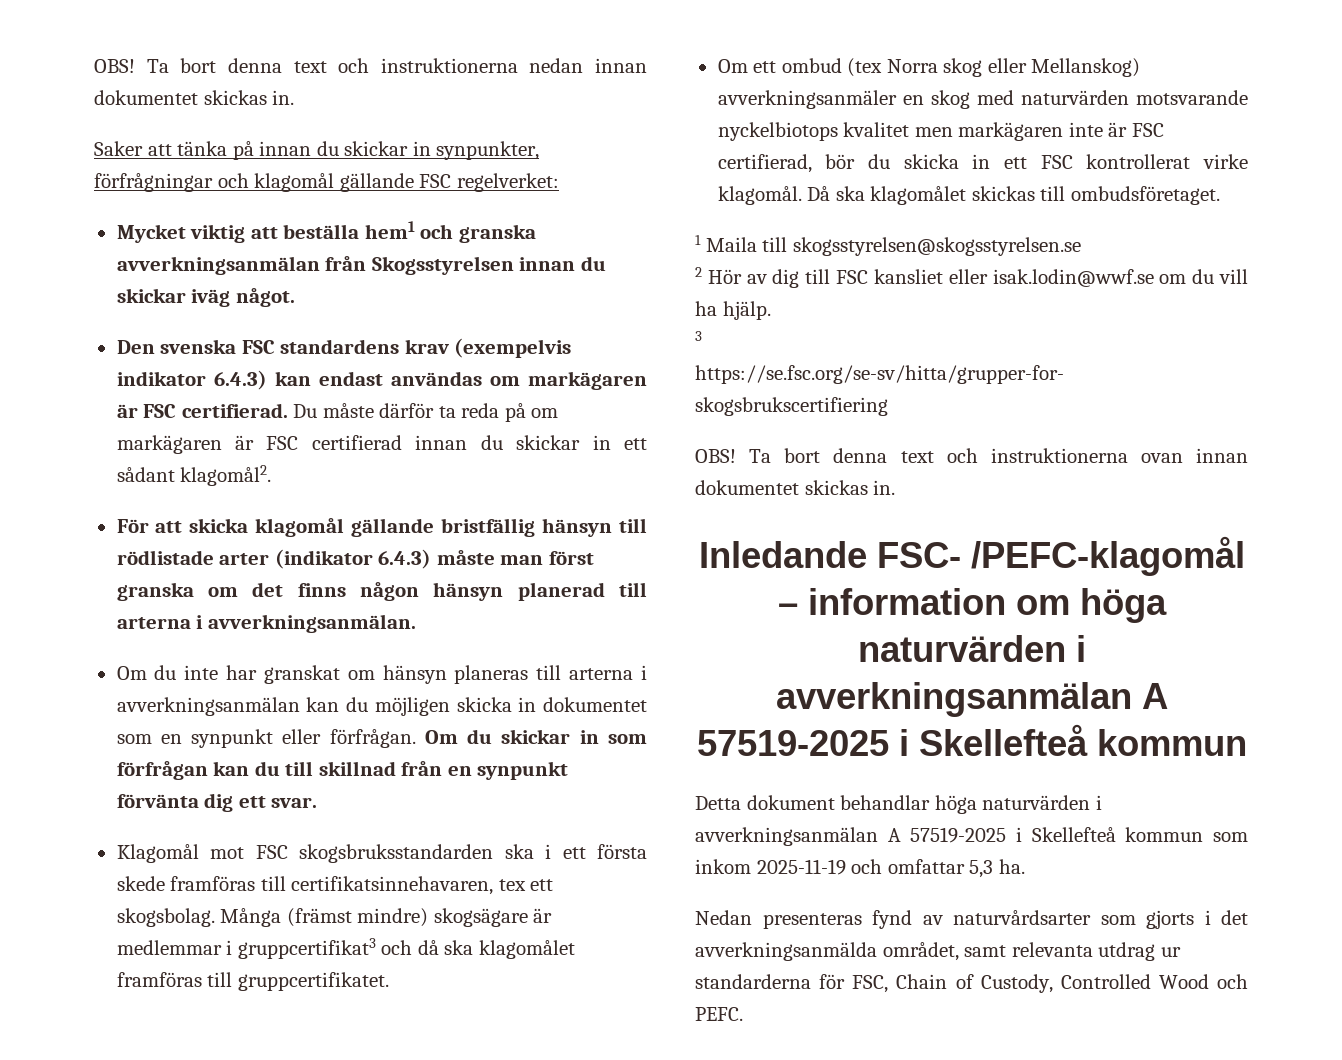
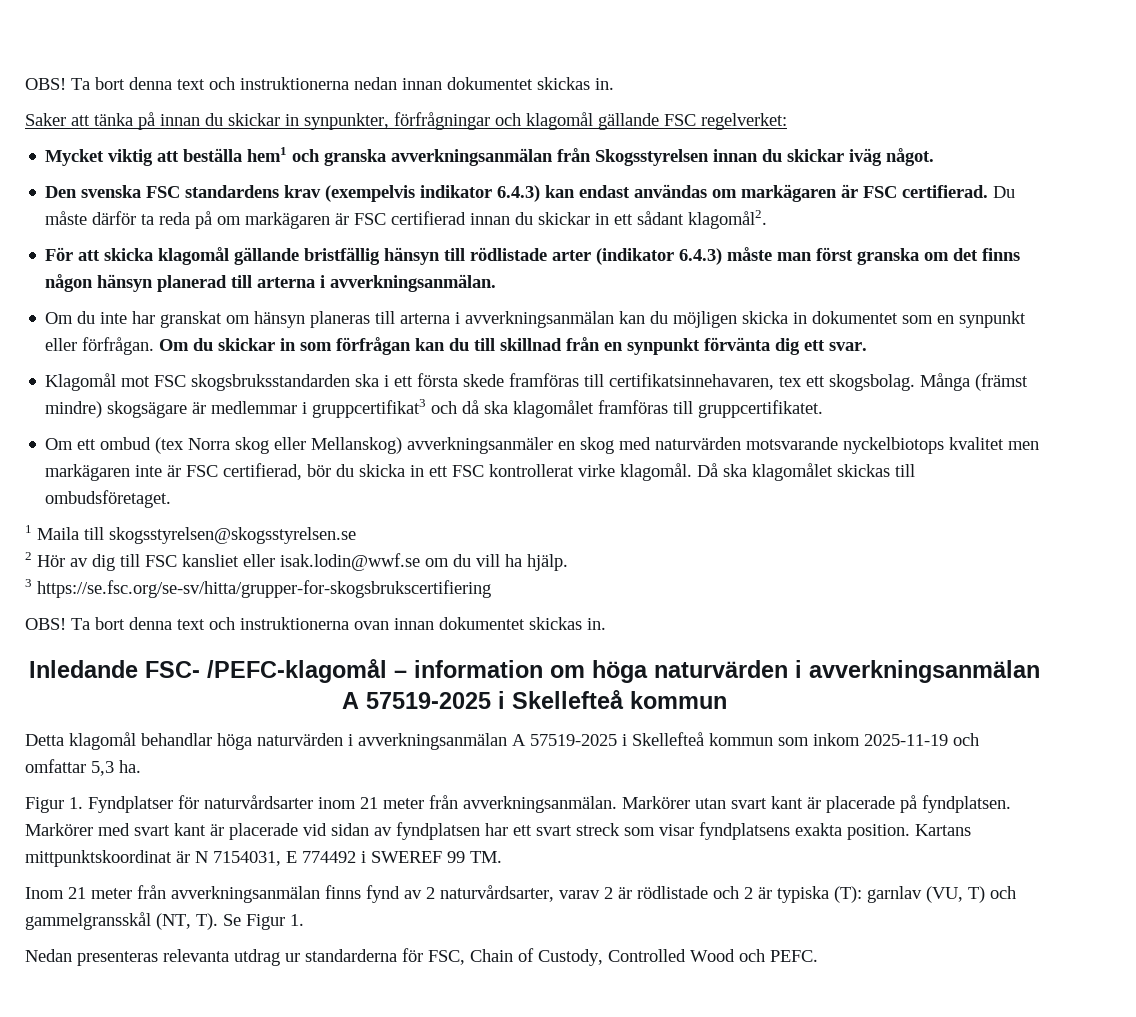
- Detta dokument behandlar höga naturvärden i avverkningsanmälan A 57519-2025 i Skellefteå kommun som inkom 2025-11-19 och omfattar 5,3 ha.
+ Detta klagomål behandlar höga naturvärden i avverkningsanmälan A 57519-2025 i Skellefteå kommun som inkom 2025-11-19 och omfattar 5,3 ha.
- Nedan presenteras fynd av naturvårdsarter som gjorts i det avverkningsanmälda området, samt relevanta utdrag ur standarderna för FSC, Chain of Custody, Controlled Wood och PEFC.
+ Figur 1. Fyndplatser för naturvårdsarter inom 21 meter från avverkningsanmälan. Markörer utan svart kant är placerade på fyndplatsen. Markörer med svart kant är placerade vid sidan av fyndplatsen har ett svart streck som visar fyndplatsens exakta position. Kartans mittpunktskoordinat är N 7154031, E 774492 i SWEREF 99 TM.
+ Inom 21 meter från avverkningsanmälan finns fynd av 2 naturvårdsarter, varav 2 är rödlistade och 2 är typiska (T): garnlav (VU, T) och gammelgransskål (NT, T). Se Figur 1.
+ Nedan presenteras relevanta utdrag ur standarderna för FSC, Chain of Custody, Controlled Wood och PEFC.

